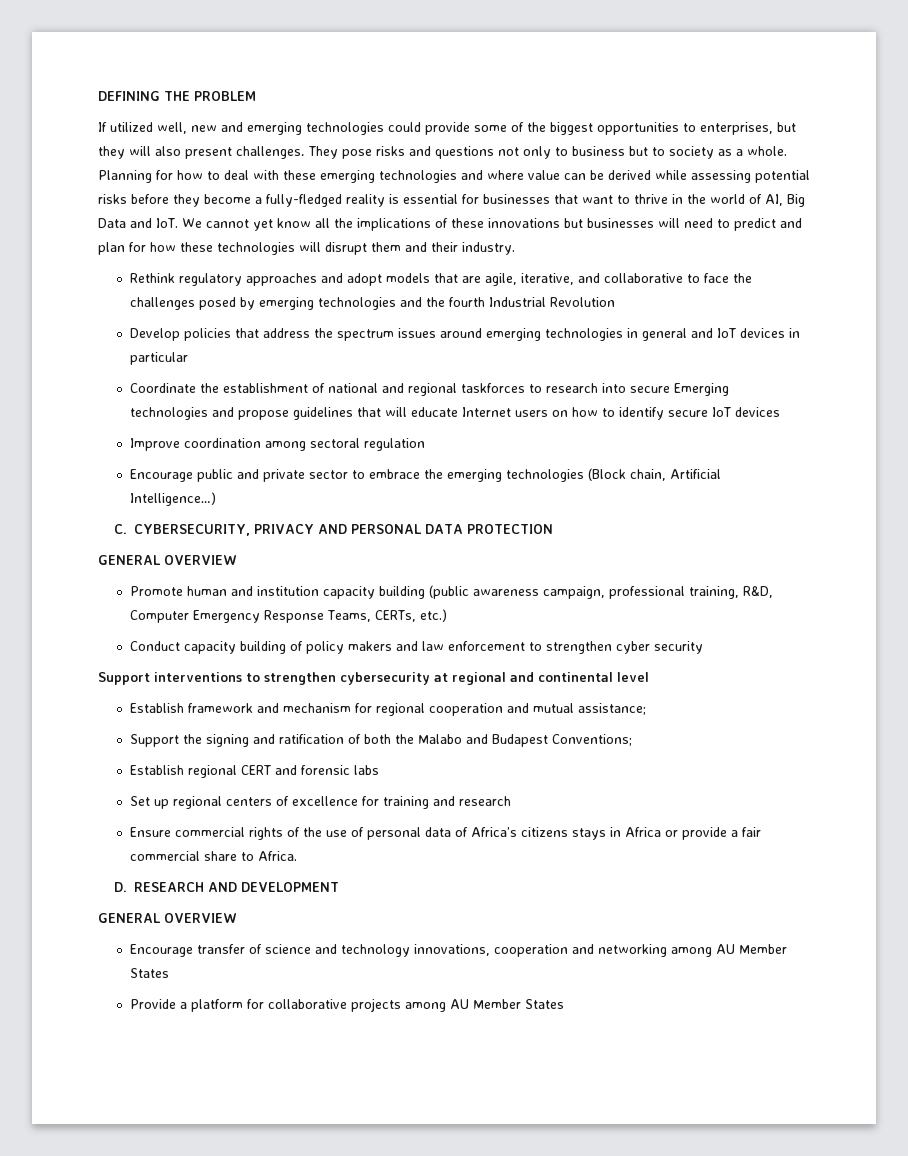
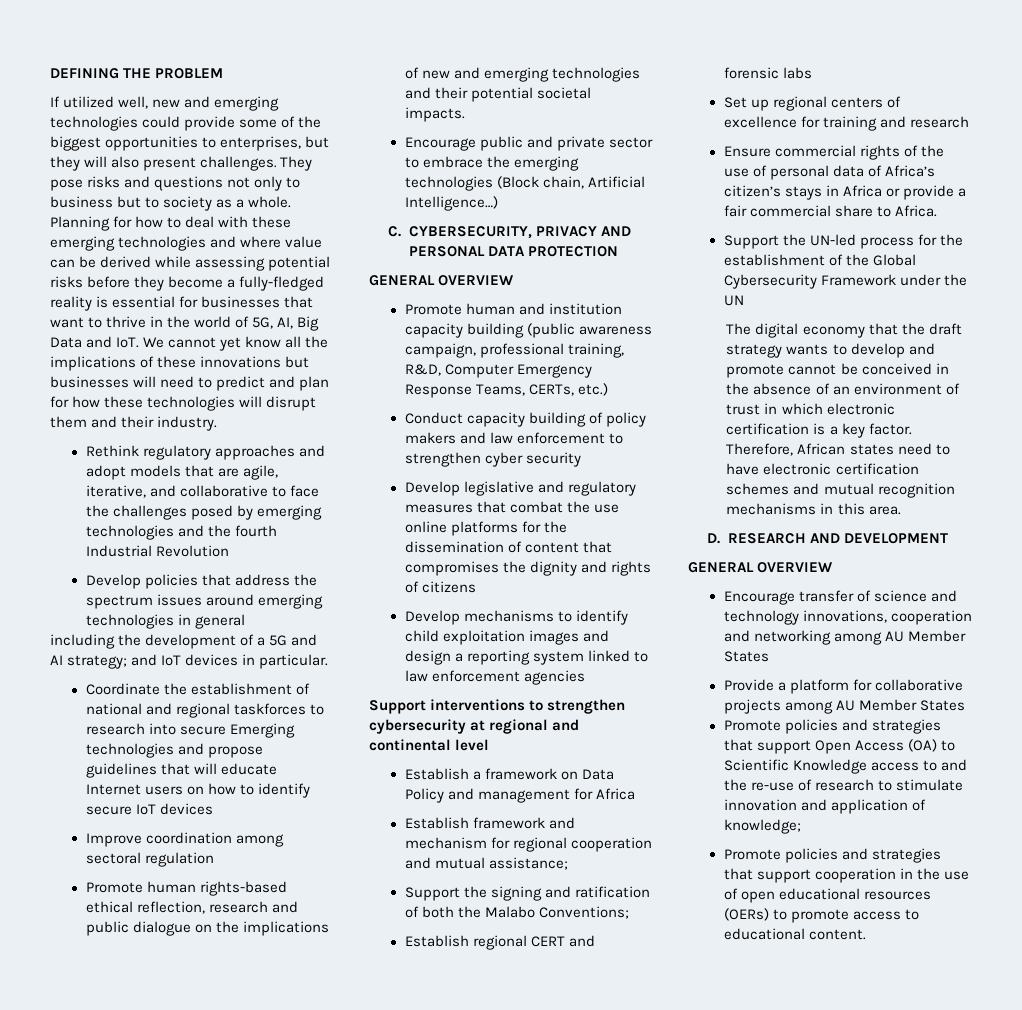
- Planning for how to deal with these emerging technologies and where value can be derived while assessing potential risks before they become a fully-fledged reality is essential for businesses that want to thrive in the world of AI, Big Data and IoT. We cannot yet know all the implications of these innovations but businesses will need to predict and plan for how these technologies will disrupt them and their industry.
+ Planning for how to deal with these emerging technologies and where value can be derived while assessing potential risks before they become a fully-fledged reality is essential for businesses that want to thrive in the world of 5G, AI, Big Data and IoT. We cannot yet know all the implications of these innovations but businesses will need to predict and plan for how these technologies will disrupt them and their industry.
- Develop policies that address the spectrum issues around emerging technologies in general and IoT devices in particular
+ Develop policies that address the spectrum issues around emerging technologies in general
+ including the development of a 5G and AI strategy; and IoT devices in particular.
+ Promote human rights-based ethical reflection, research and public dialogue on the implications of new and emerging technologies and their potential societal impacts.
+ Develop legislative and regulatory measures that combat the use online platforms for the dissemination of content that compromises the dignity and rights of citizens
+ Develop mechanisms to identify child exploitation images and design a reporting system linked to law enforcement agencies
+ Establish a framework on Data Policy and management for Africa
- Support the signing and ratification of both the Malabo and Budapest Conventions;
+ Support the signing and ratification of both the Malabo Conventions;
- Ensure commercial rights of the use of personal data of Africa’s citizens stays in Africa or provide a fair commercial share to Africa.
+ Ensure commercial rights of the use of personal data of Africa’s citizen’s stays in Africa or provide a fair commercial share to Africa.
+ Support the UN-led process for the establishment of the Global Cybersecurity Framework under the UN
+ The digital economy that the draft strategy wants to develop and promote cannot be conceived in the absence of an environment of trust in which electronic certification is a key factor. Therefore, African states need to have electronic certification schemes and mutual recognition mechanisms in this area.
+ Promote policies and strategies that support Open Access (OA) to Scientific Knowledge access to and the re-use of research to stimulate innovation and application of knowledge;
+ Promote policies and strategies that support cooperation in the use of open educational resources (OERs) to promote access to educational content.

